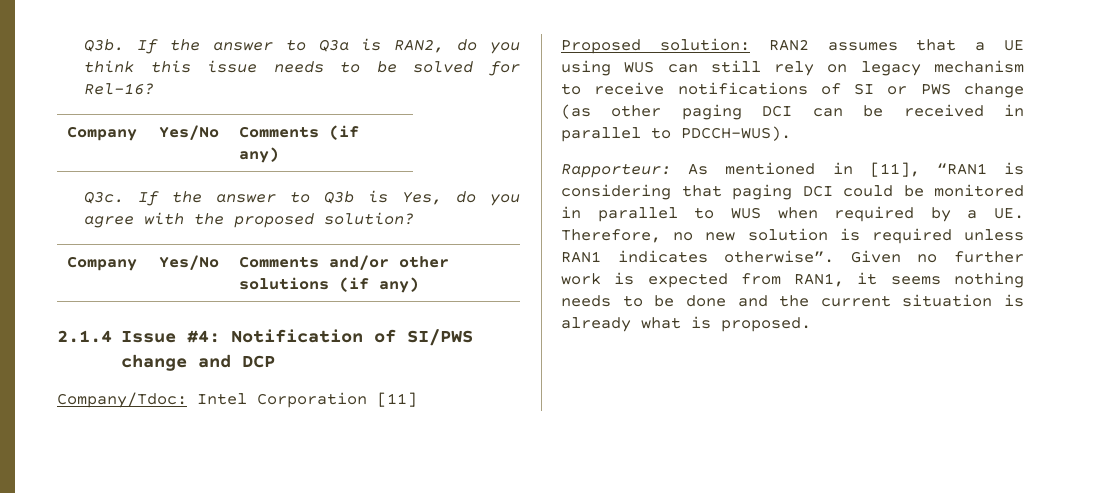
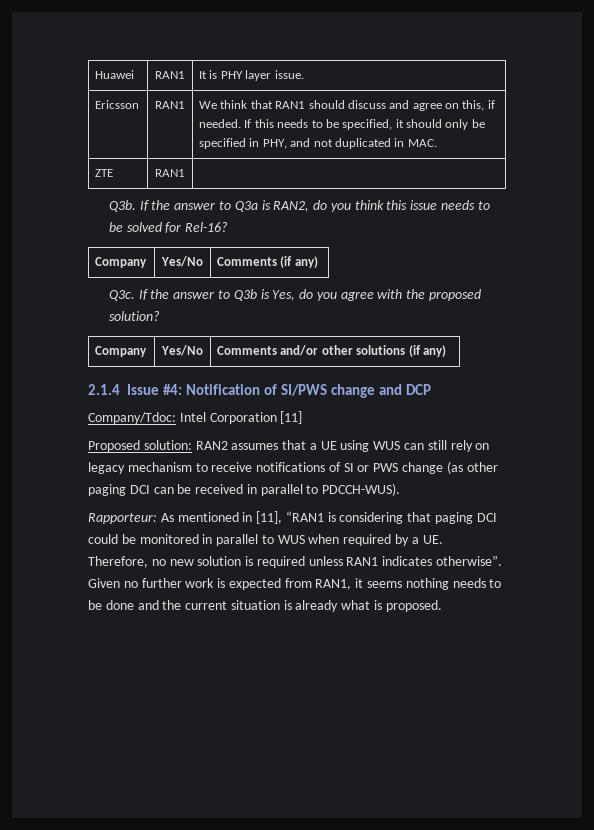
+ Huawei | RAN1 | It is PHY layer issue.
+ Ericsson | RAN1 | We think that RAN1 should discuss and agree on this, if needed. If this needs to be specified, it should only be specified in PHY, and not duplicated in MAC.
+ ZTE | RAN1 |

